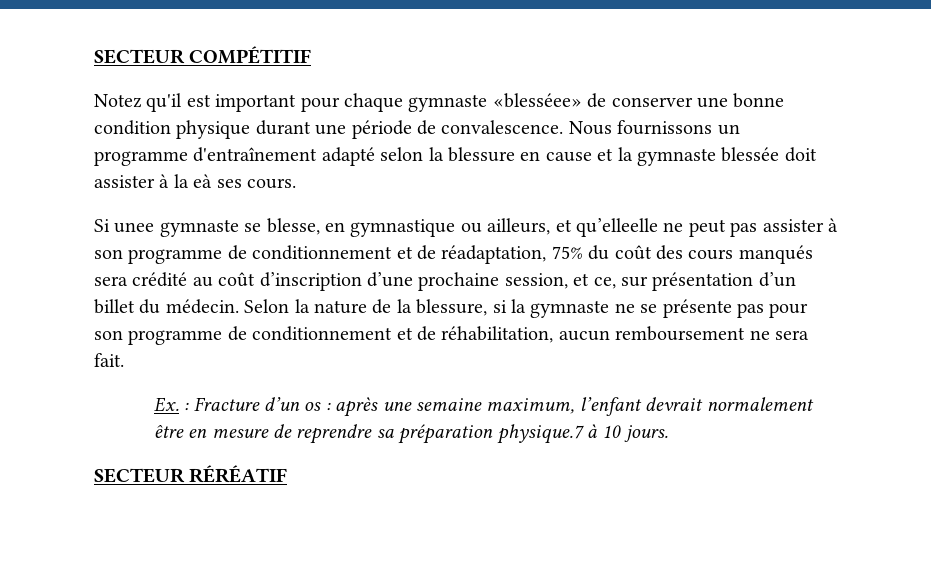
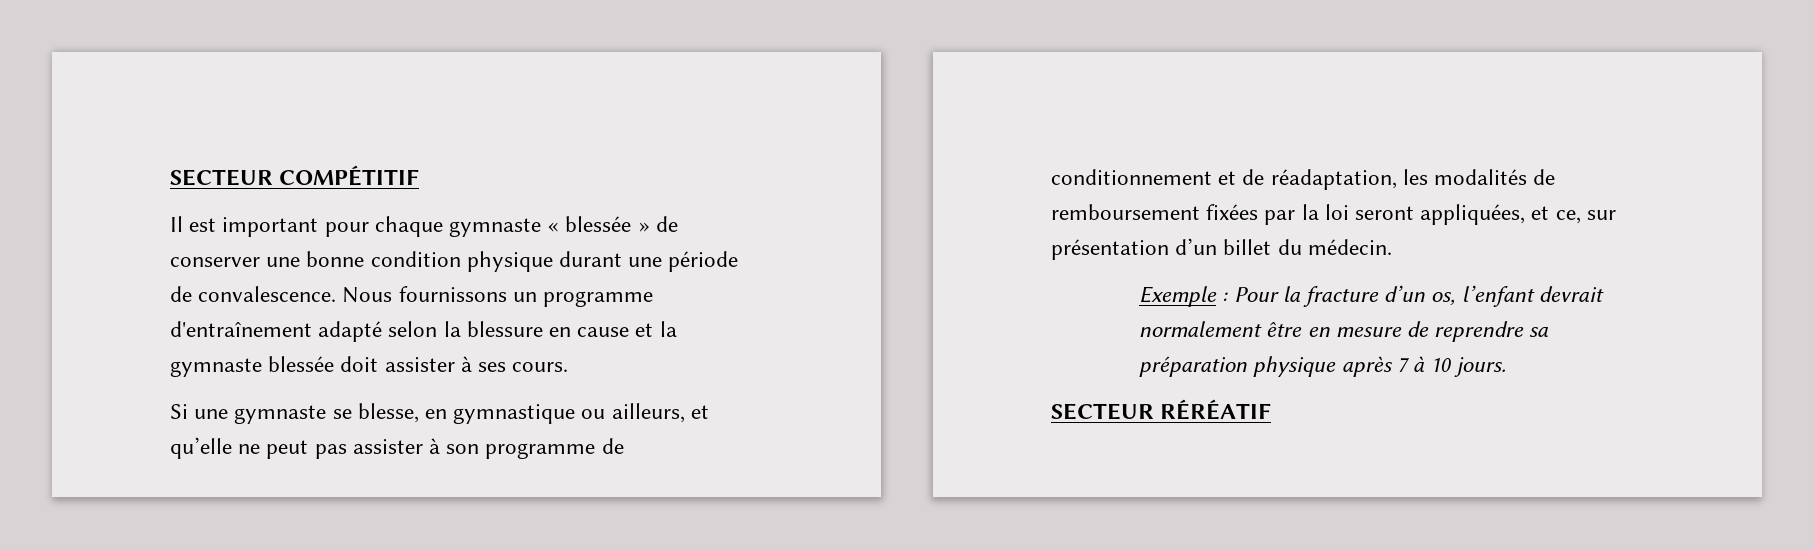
- Notez qu'il est important pour chaque gymnaste «blesséee» de conserver une bonne condition physique durant une période de convalescence.
+ Il est important pour chaque gymnaste « blessée » de conserver une bonne condition physique durant une période de convalescence.
- Nous fournissons un programme d'entraînement adapté selon la blessure en cause et la gymnaste blessée doit assister à la eà ses cours.
+ Nous fournissons un programme d'entraînement adapté selon la blessure en cause et la gymnaste blessée doit assister à ses cours.
- Si unee gymnaste se blesse, en gymnastique ou ailleurs, et qu’elleelle ne peut pas assister à son programme de conditionnement et de réadaptation, 75% du coût des cours manqués sera crédité au coût d’inscription d’une prochaine session, et ce, sur présentation d’un billet du médecin. Selon la nature de la blessure, si la gymnaste ne se présente pas pour son programme de conditionnement et de réhabilitation, aucun remboursement ne sera fait.
- Ex. : Fracture d’un os : après une semaine maximum, l’enfant devrait normalement être en mesure de reprendre sa préparation physique.7 à 10 jours.
+ Si une gymnaste se blesse, en gymnastique ou ailleurs, et qu’elle ne peut pas assister à son programme de conditionnement et de réadaptation, les modalités de remboursement fixées par la loi seront appliquées, et ce, sur présentation d’un billet du médecin.
+ Exemple : Pour la fracture d’un os, l’enfant devrait normalement être en mesure de reprendre sa préparation physique après 7 à 10 jours.

